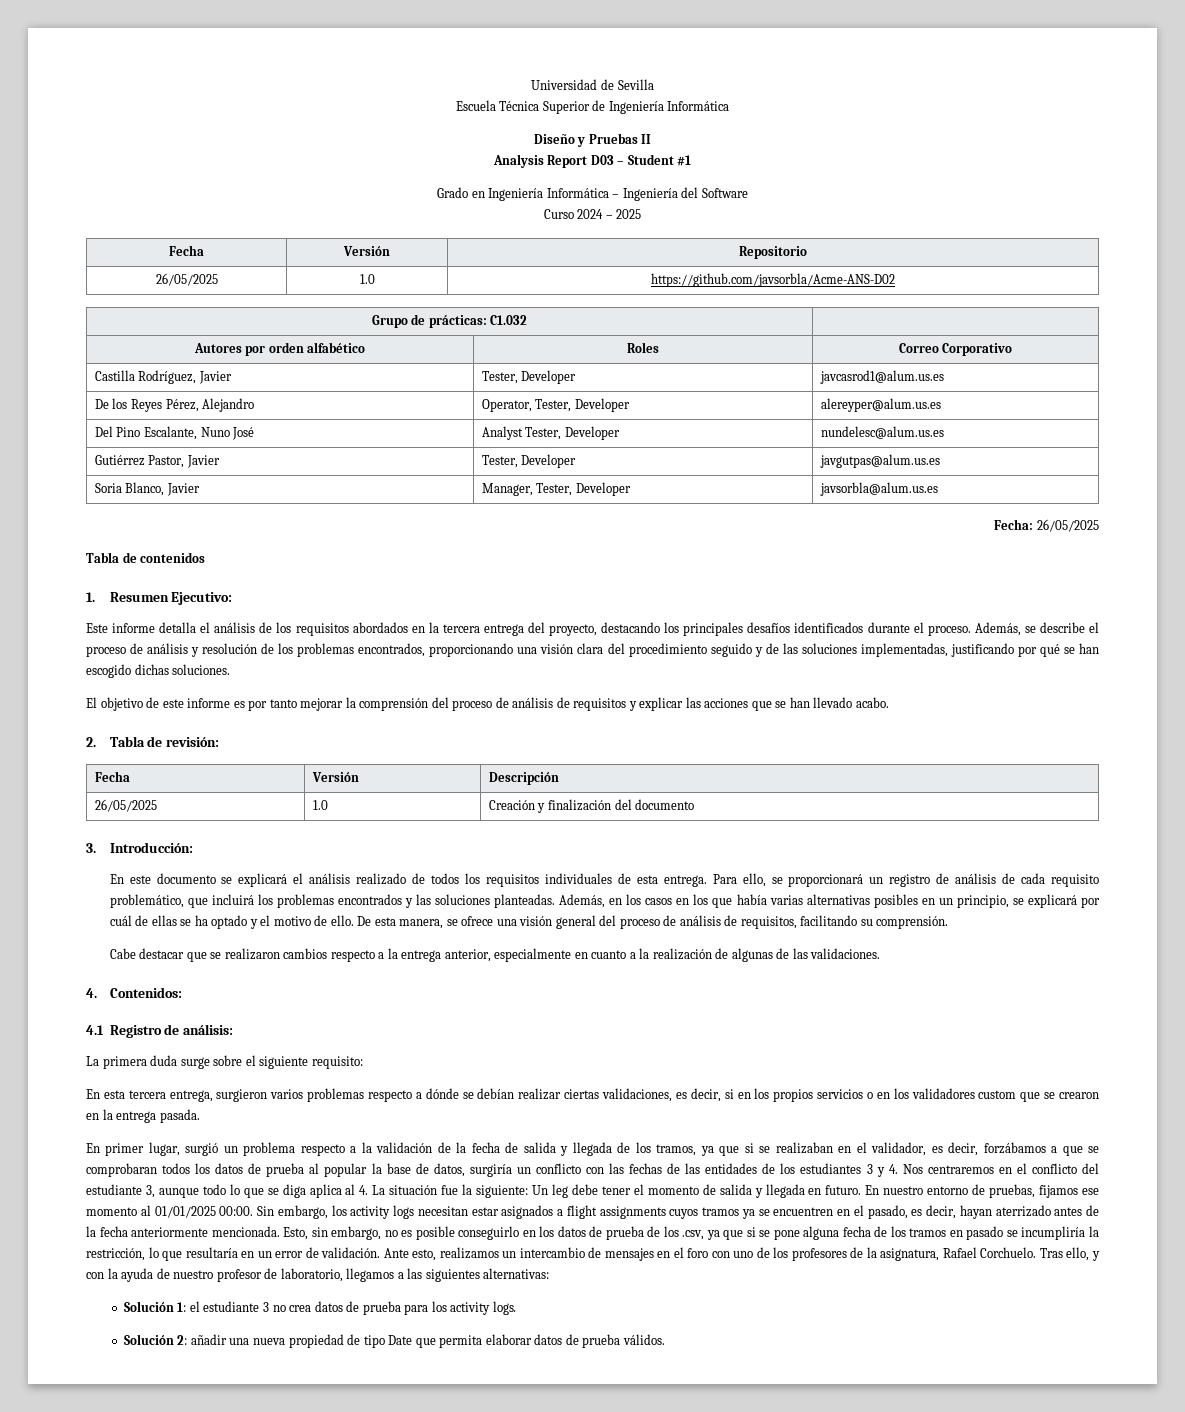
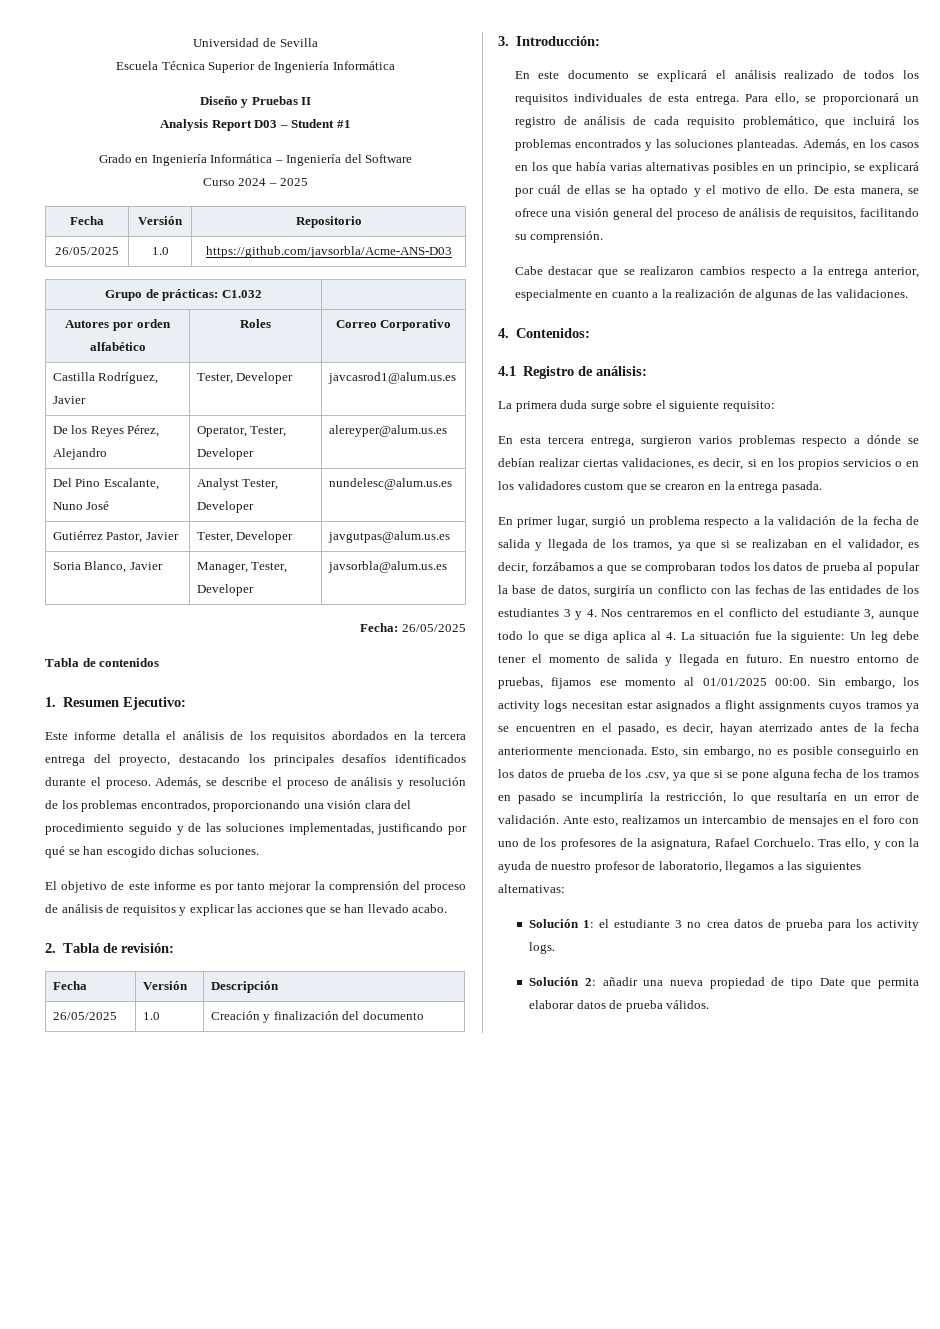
- 26/05/2025 | 1.0 | https://github.com/javsorbla/Acme-ANS-D02
+ 26/05/2025 | 1.0 | https://github.com/javsorbla/Acme-ANS-D03

